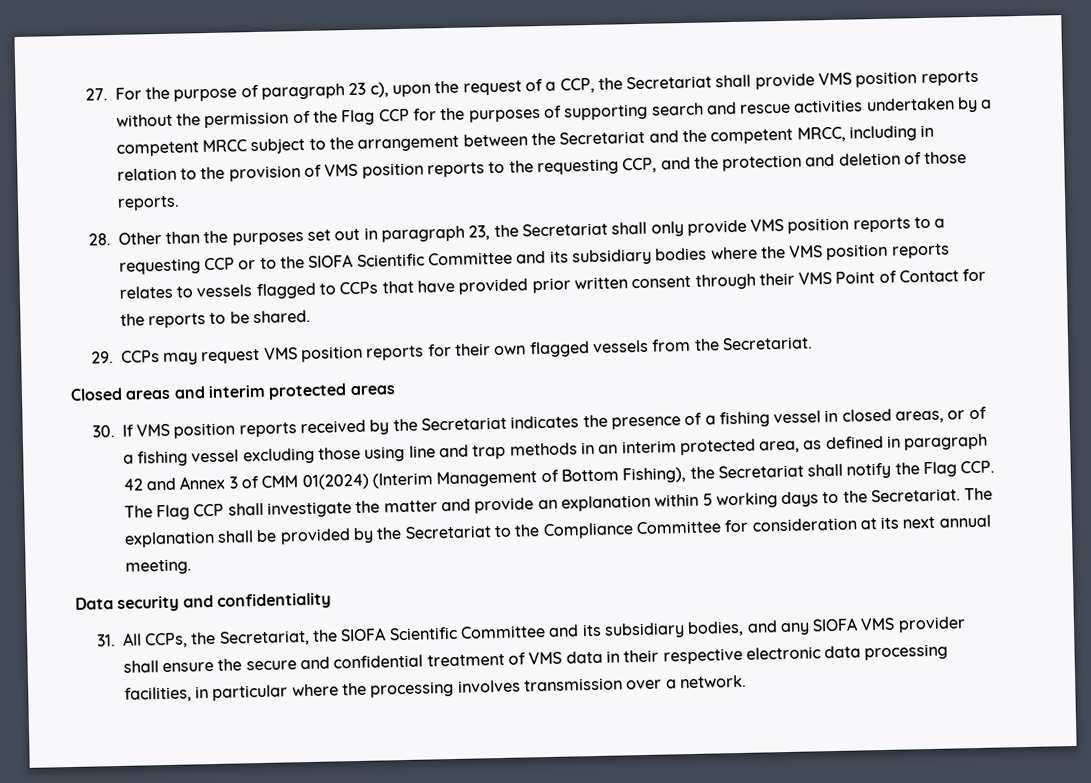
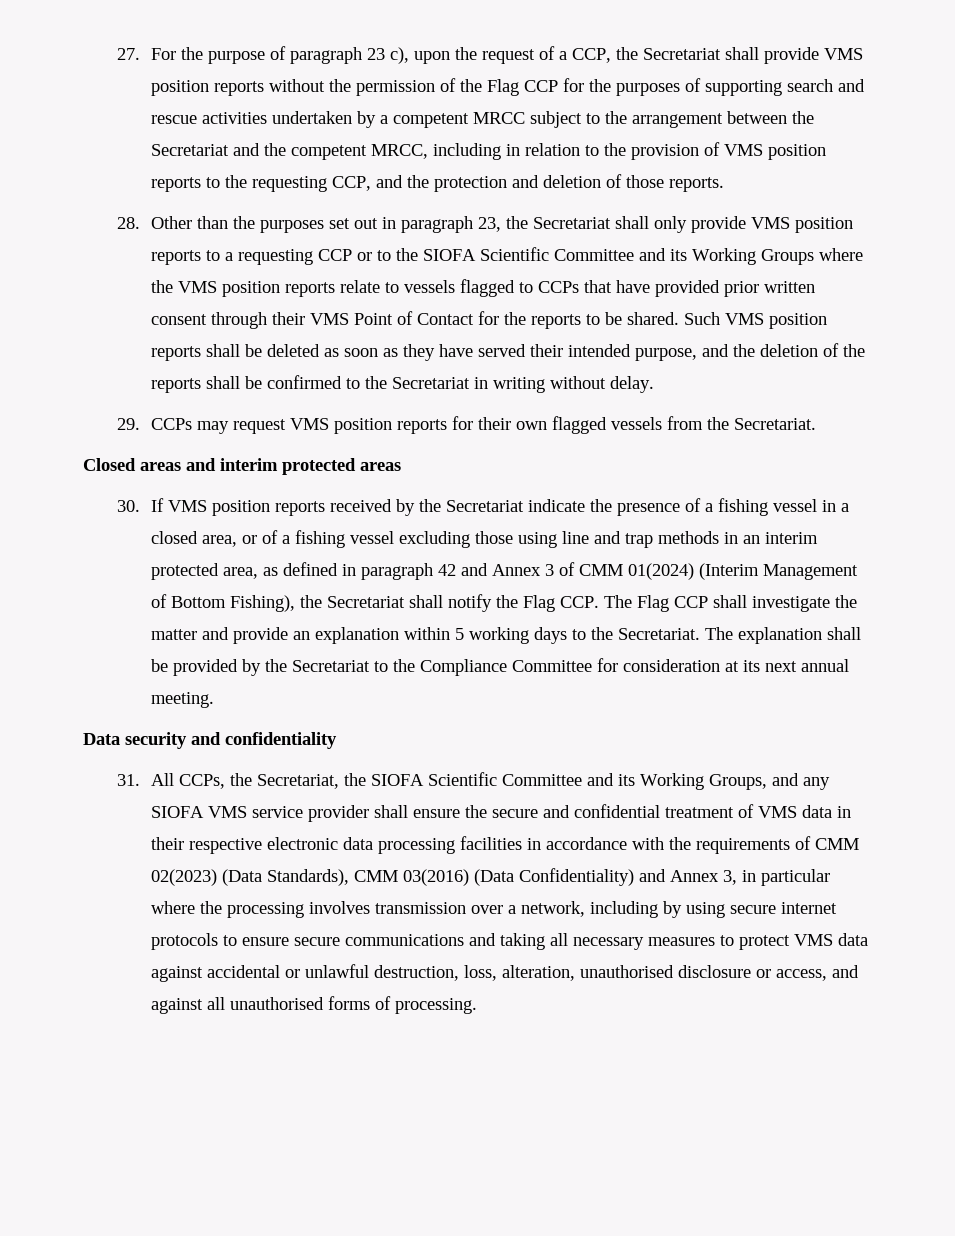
- 28. Other than the purposes set out in paragraph 23, the Secretariat shall only provide VMS position reports to a requesting CCP or to the SIOFA Scientific Committee and its subsidiary bodies where the VMS position reports relates to vessels flagged to CCPs that have provided prior written consent through their VMS Point of Contact for the reports to be shared.
+ 28. Other than the purposes set out in paragraph 23, the Secretariat shall only provide VMS position reports to a requesting CCP or to the SIOFA Scientific Committee and its Working Groups where the VMS position reports relate to vessels flagged to CCPs that have provided prior written consent through their VMS Point of Contact for the reports to be shared. Such VMS position reports shall be deleted as soon as they have served their intended purpose, and the deletion of the reports shall be confirmed to the Secretariat in writing without delay.
- 30. If VMS position reports received by the Secretariat indicates the presence of a fishing vessel in closed areas, or of a fishing vessel excluding those using line and trap methods in an interim protected area, as defined in paragraph 42 and Annex 3 of CMM 01(2024) (Interim Management of Bottom Fishing), the Secretariat shall notify the Flag CCP. The Flag CCP shall investigate the matter and provide an explanation within 5 working days to the Secretariat.
+ 30. If VMS position reports received by the Secretariat indicate the presence of a fishing vessel in a closed area, or of a fishing vessel excluding those using line and trap methods in an interim protected area, as defined in paragraph 42 and Annex 3 of CMM 01(2024) (Interim Management of Bottom Fishing), the Secretariat shall notify the Flag CCP. The Flag CCP shall investigate the matter and provide an explanation within 5 working days to the Secretariat.
- 31. All CCPs, the Secretariat, the SIOFA Scientific Committee and its subsidiary bodies, and any SIOFA VMS provider shall ensure the secure and confidential treatment of VMS data in their respective electronic data processing facilities, in particular where the processing involves transmission over a network.
+ 31. All CCPs, the Secretariat, the SIOFA Scientific Committee and its Working Groups, and any SIOFA VMS service provider shall ensure the secure and confidential treatment of VMS data in their respective electronic data processing facilities in accordance with the requirements of CMM 02(2023) (Data Standards), CMM 03(2016) (Data Confidentiality) and Annex 3, in particular where the processing involves transmission over a network, including by using secure internet protocols to ensure secure communications and taking all necessary measures to protect VMS data against accidental or unlawful destruction, loss, alteration, unauthorised disclosure or access, and against all unauthorised forms of processing.

